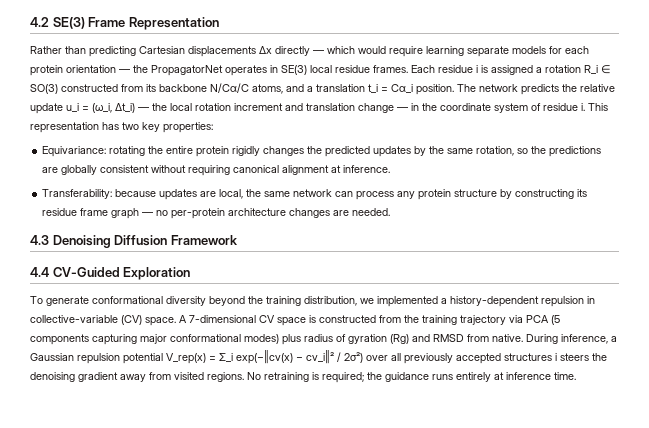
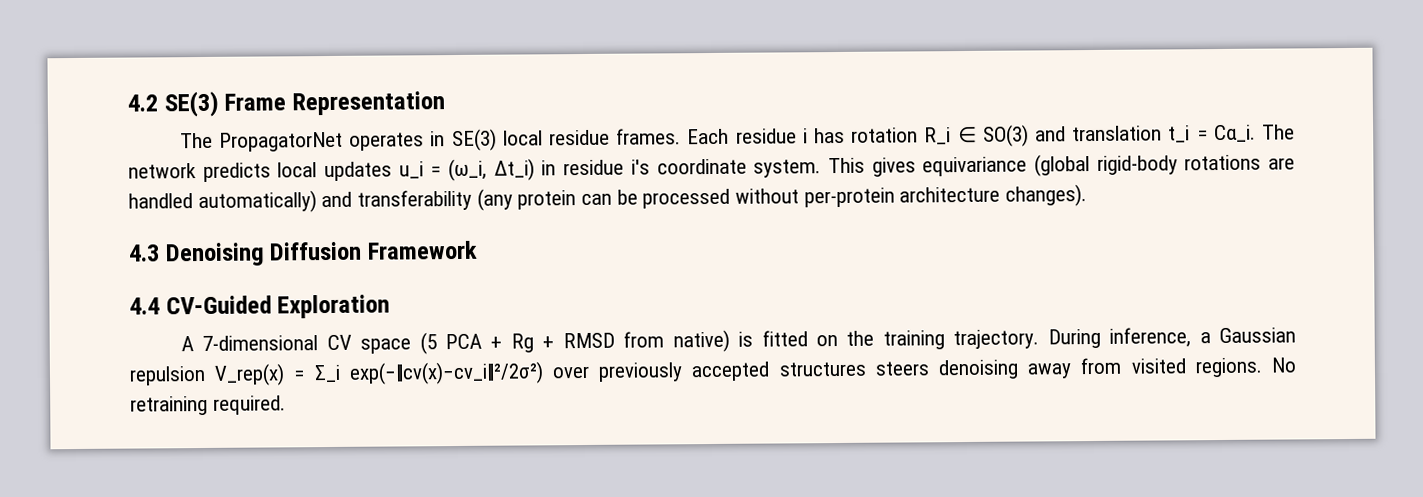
- Rather than predicting Cartesian displacements Δx directly — which would require learning separate models for each protein orientation — the PropagatorNet operates in SE(3) local residue frames.
+ The PropagatorNet operates in SE(3) local residue frames.
- Each residue i is assigned a rotation R_i ∈ SO(3) constructed from its backbone N/Cα/C atoms, and a translation t_i = Cα_i position.
+ Each residue i has rotation R_i ∈ SO(3) and translation t_i = Cα_i.
- The network predicts the relative update u_i = (ω_i, Δt_i) — the local rotation increment and translation change — in the coordinate system of residue i. This representation has two key properties:
- Equivariance: rotating the entire protein rigidly changes the predicted updates by the same rotation, so the predictions are globally consistent without requiring canonical alignment at inference.
- Transferability: because updates are local, the same network can process any protein structure by constructing its residue frame graph — no per-protein architecture changes are needed.
+ The network predicts local updates u_i = (ω_i, Δt_i) in residue i's coordinate system. This gives equivariance (global rigid-body rotations are handled automatically) and transferability (any protein can be processed without per-protein architecture changes).
- To generate conformational diversity beyond the training distribution, we implemented a history-dependent repulsion in collective-variable (CV) space. A 7-dimensional CV space is constructed from the training trajectory via PCA (5 components capturing major conformational modes) plus radius of gyration (Rg) and RMSD from native.
+ A 7-dimensional CV space (5 PCA + Rg + RMSD from native) is fitted on the training trajectory.
- During inference, a Gaussian repulsion potential V_rep(x) = Σ_i exp(−‖cv(x) − cv_i‖² / 2σ²) over all previously accepted structures i steers the denoising gradient away from visited regions.
+ During inference, a Gaussian repulsion V_rep(x) = Σ_i exp(−‖cv(x)−cv_i‖²/2σ²) over previously accepted structures steers denoising away from visited regions.
- No retraining is required; the guidance runs entirely at inference time.
+ No retraining required.

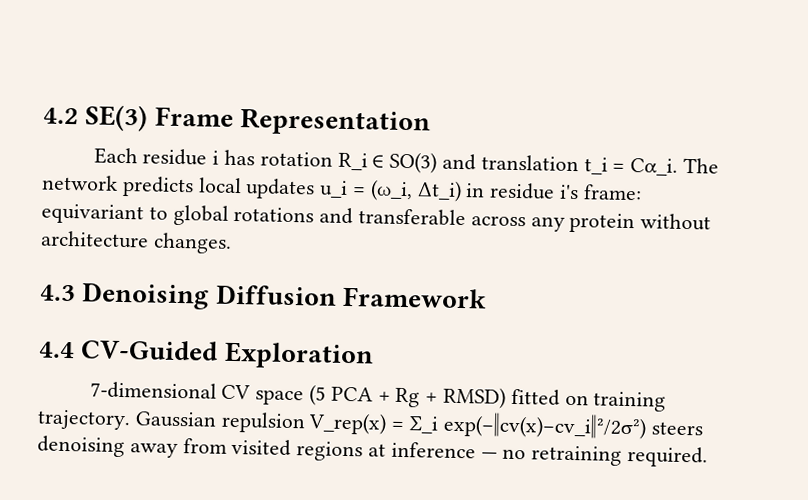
- The PropagatorNet operates in SE(3) local residue frames.
- The network predicts local updates u_i = (ω_i, Δt_i) in residue i's coordinate system. This gives equivariance (global rigid-body rotations are handled automatically) and transferability (any protein can be processed without per-protein architecture changes).
+ The network predicts local updates u_i = (ω_i, Δt_i) in residue i's frame: equivariant to global rotations and transferable across any protein without architecture changes.
- A 7-dimensional CV space (5 PCA + Rg + RMSD from native) is fitted on the training trajectory.
+ 7-dimensional CV space (5 PCA + Rg + RMSD) fitted on training trajectory.
- During inference, a Gaussian repulsion V_rep(x) = Σ_i exp(−‖cv(x)−cv_i‖²/2σ²) over previously accepted structures steers denoising away from visited regions. No retraining required.
+ Gaussian repulsion V_rep(x) = Σ_i exp(−‖cv(x)−cv_i‖²/2σ²) steers denoising away from visited regions at inference — no retraining required.

